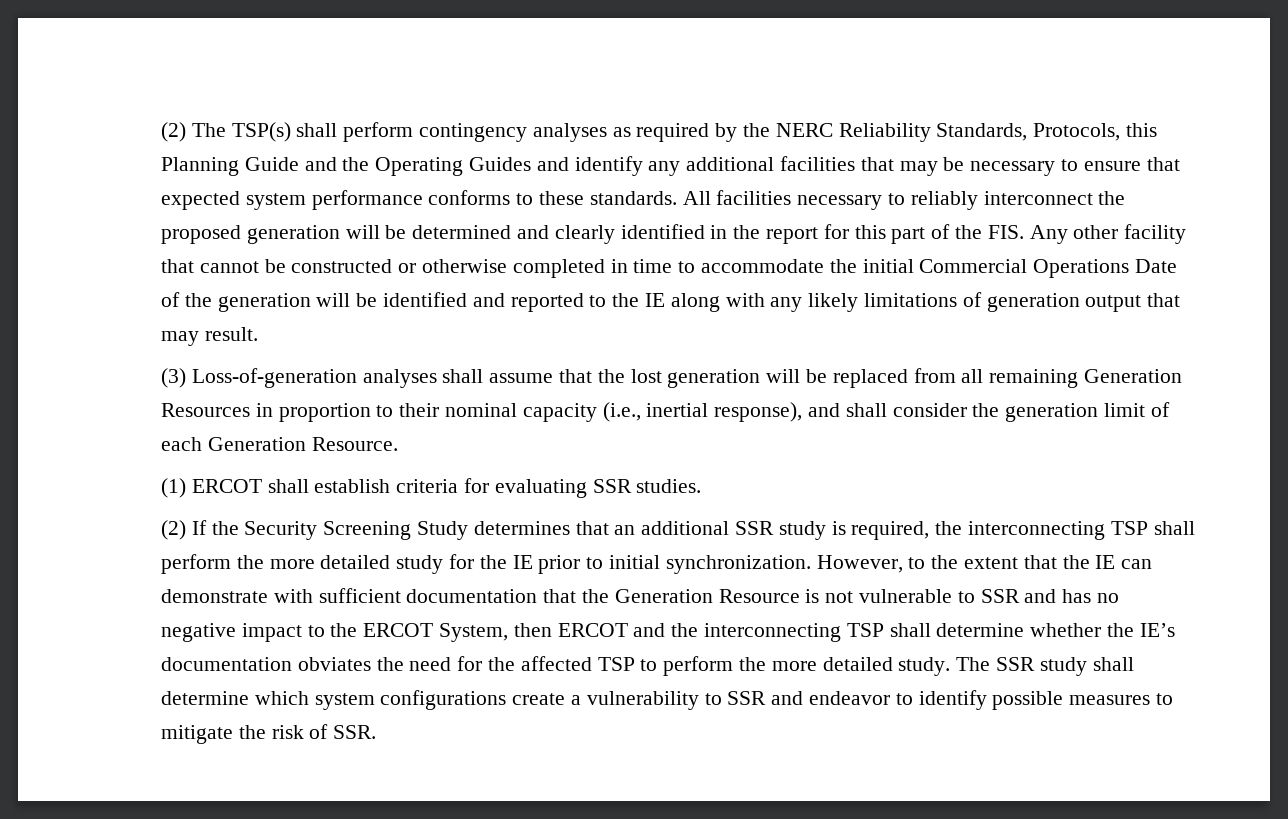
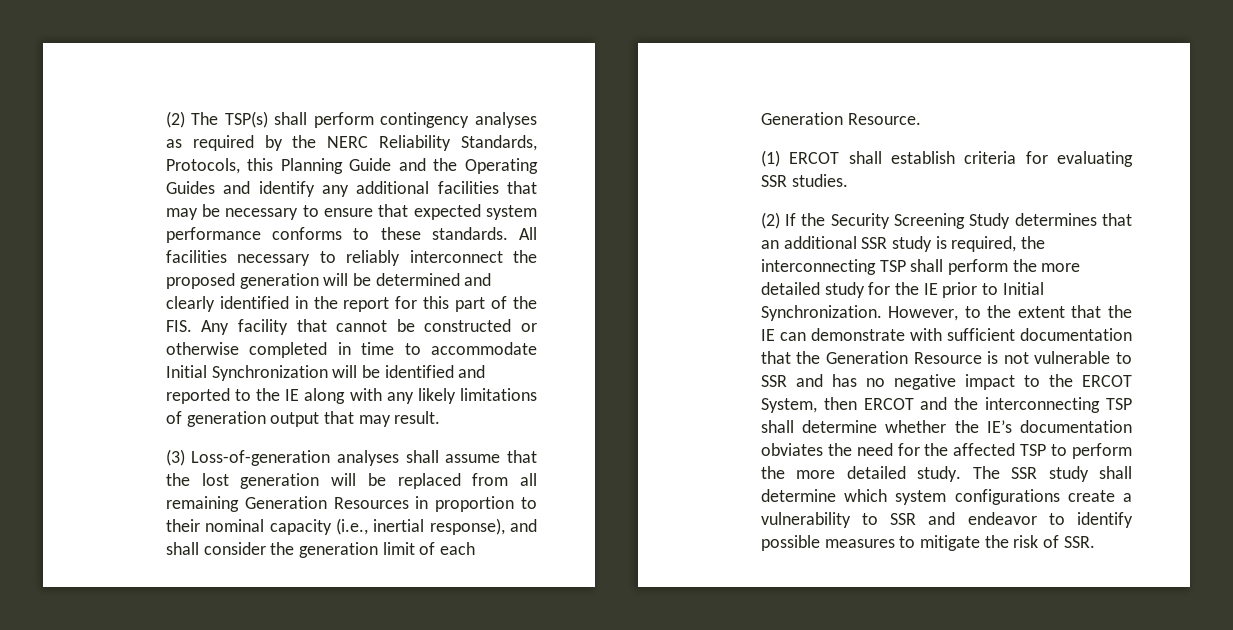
- All facilities necessary to reliably interconnect the proposed generation will be determined and clearly identified in the report for this part of the FIS. Any other facility that cannot be constructed or otherwise completed in time to accommodate the initial Commercial Operations Date of the generation will be identified and reported to the IE along with any likely limitations of generation output that may result.
+ All facilities necessary to reliably interconnect the proposed generation will be determined and clearly identified in the report for this part of the FIS. Any facility that cannot be constructed or otherwise completed in time to accommodate Initial Synchronization will be identified and reported to the IE along with any likely limitations of generation output that may result.
- (2) If the Security Screening Study determines that an additional SSR study is required, the interconnecting TSP shall perform the more detailed study for the IE prior to initial synchronization.
+ (2) If the Security Screening Study determines that an additional SSR study is required, the interconnecting TSP shall perform the more detailed study for the IE prior to Initial Synchronization.

